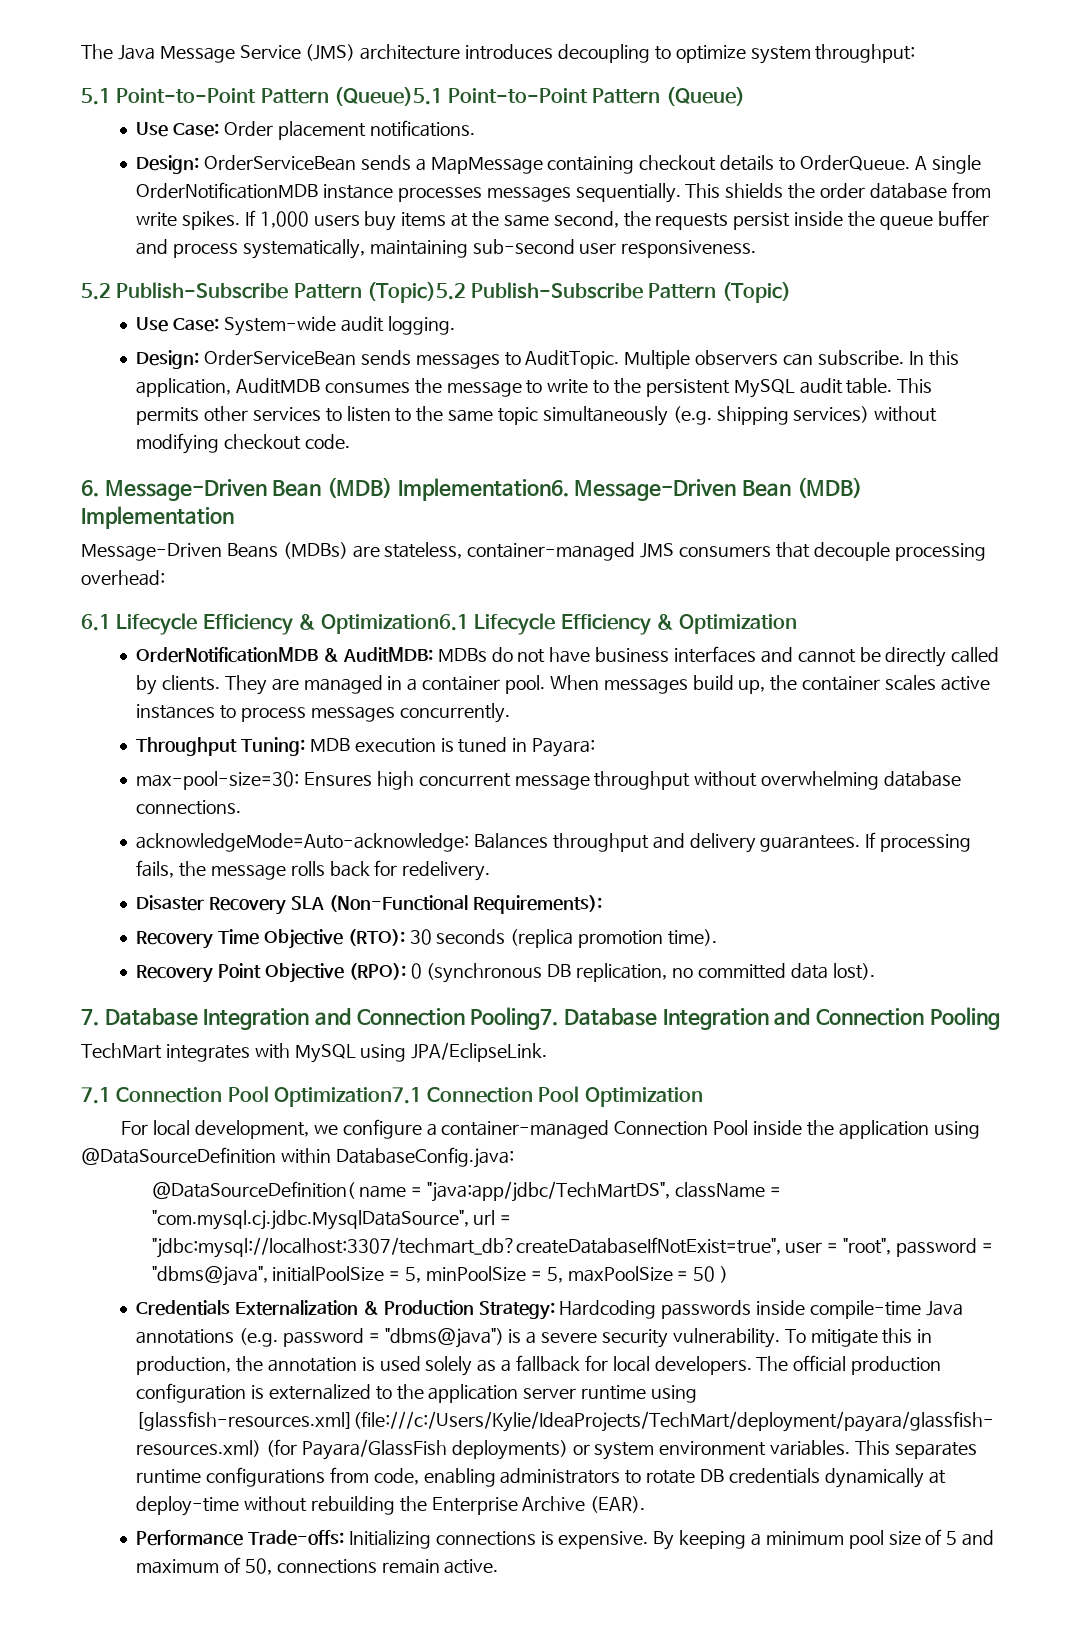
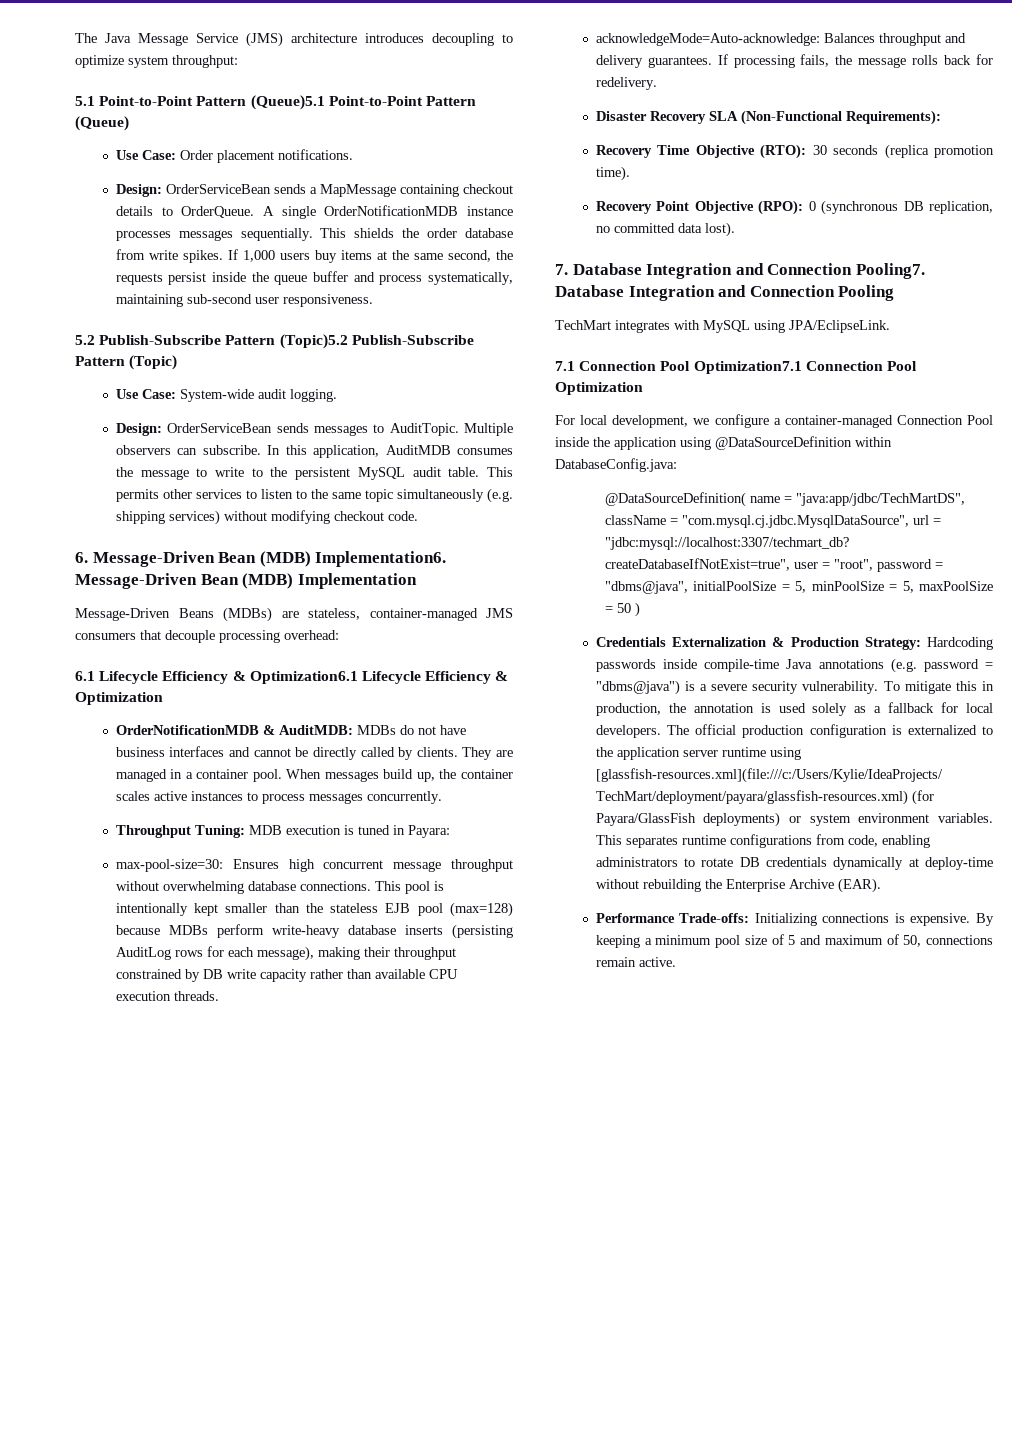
+ This pool is intentionally kept smaller than the stateless EJB pool (max=128) because MDBs perform write-heavy database inserts (persisting AuditLog rows for each message), making their throughput constrained by DB write capacity rather than available CPU execution threads.

